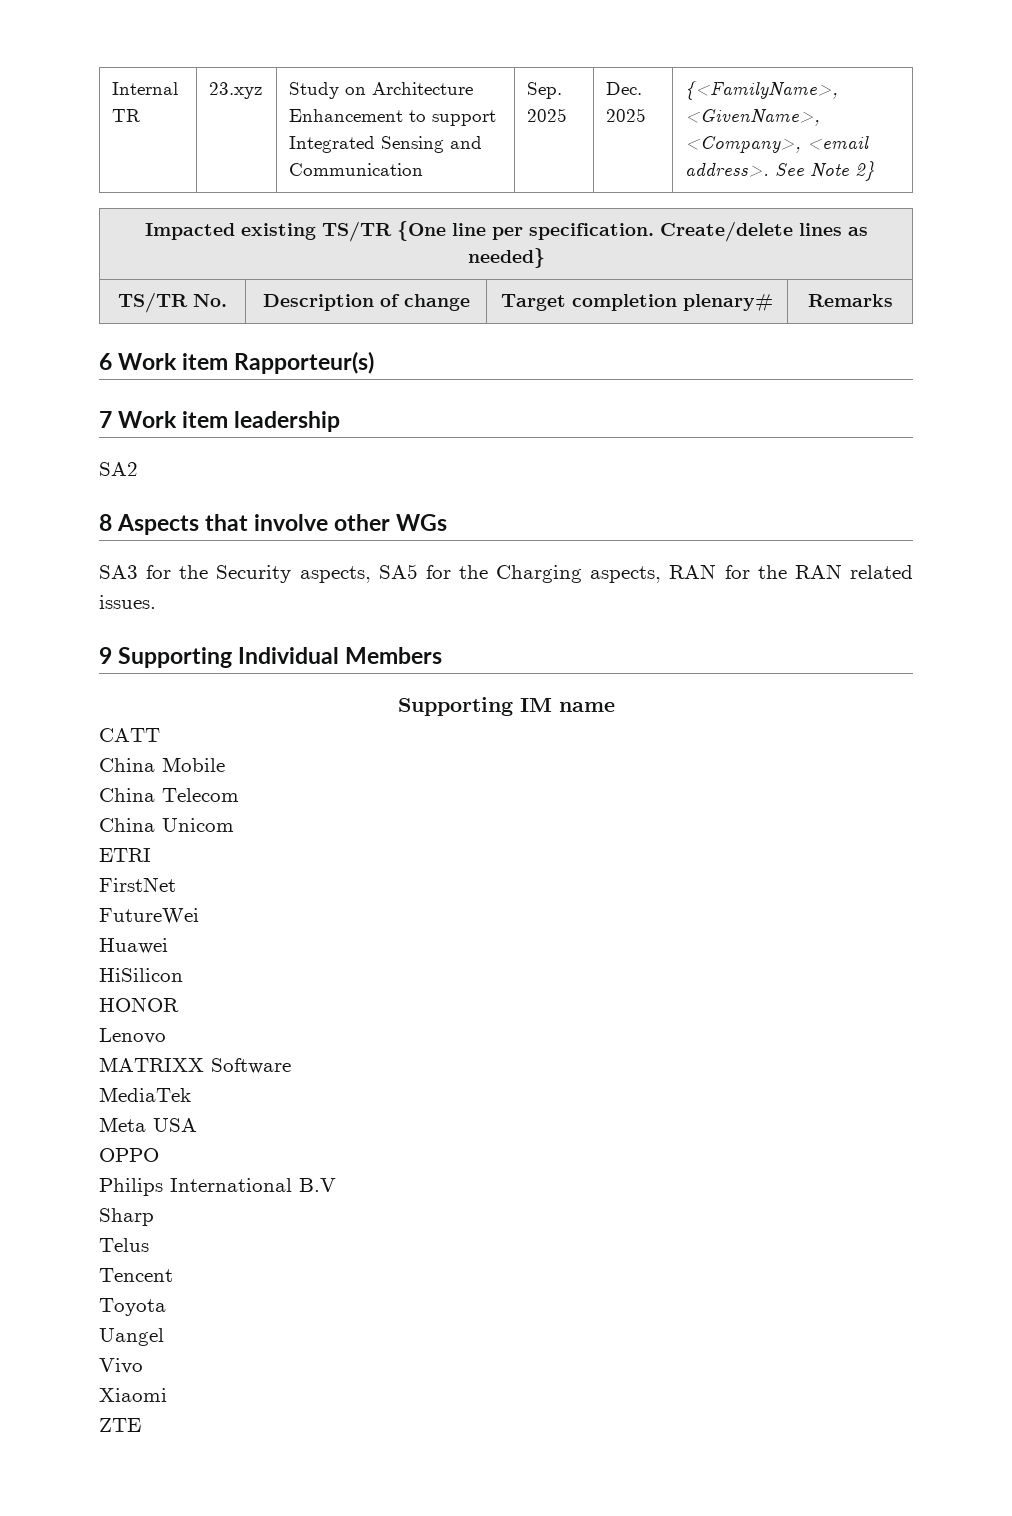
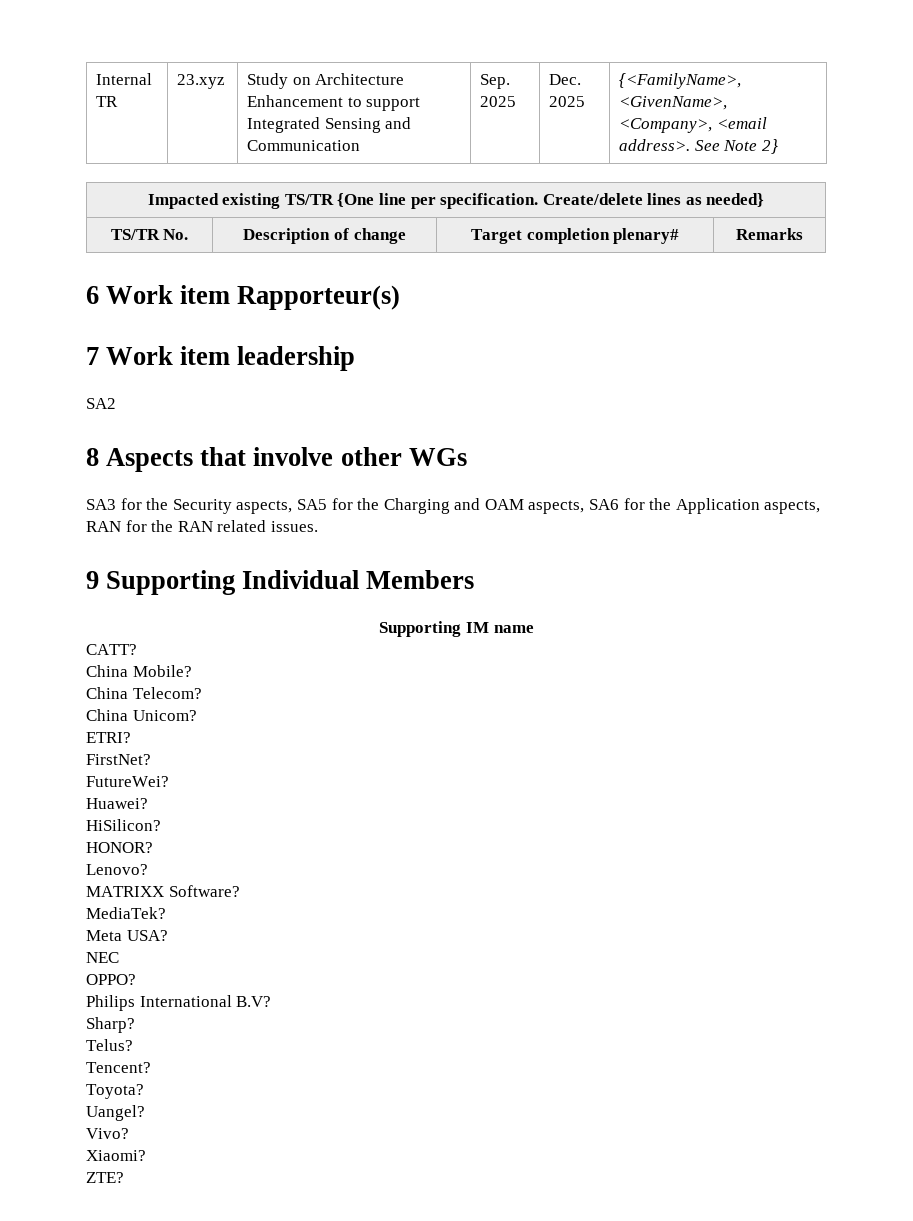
- SA3 for the Security aspects, SA5 for the Charging aspects, RAN for the RAN related issues.
+ SA3 for the Security aspects, SA5 for the Charging and OAM aspects, SA6 for the Application aspects, RAN for the RAN related issues.
- CATT
- China Mobile
- China Telecom
- China Unicom
- ETRI
- FirstNet
- FutureWei
- Huawei
- HiSilicon
- HONOR
- Lenovo
+ CATT?
+ China Mobile?
+ China Telecom?
+ China Unicom?
+ ETRI?
+ FirstNet?
+ FutureWei?
+ Huawei?
+ HiSilicon?
+ HONOR?
+ Lenovo?
- MATRIXX Software
- MediaTek
+ MATRIXX Software?
+ MediaTek?
- Meta USA
- OPPO
+ Meta USA?
+ NEC
+ OPPO?
- Philips International B.V
- Sharp
- Telus
- Tencent
- Toyota
- Uangel
- Vivo
- Xiaomi
- ZTE
+ Philips International B.V?
+ Sharp?
+ Telus?
+ Tencent?
+ Toyota?
+ Uangel?
+ Vivo?
+ Xiaomi?
+ ZTE?

